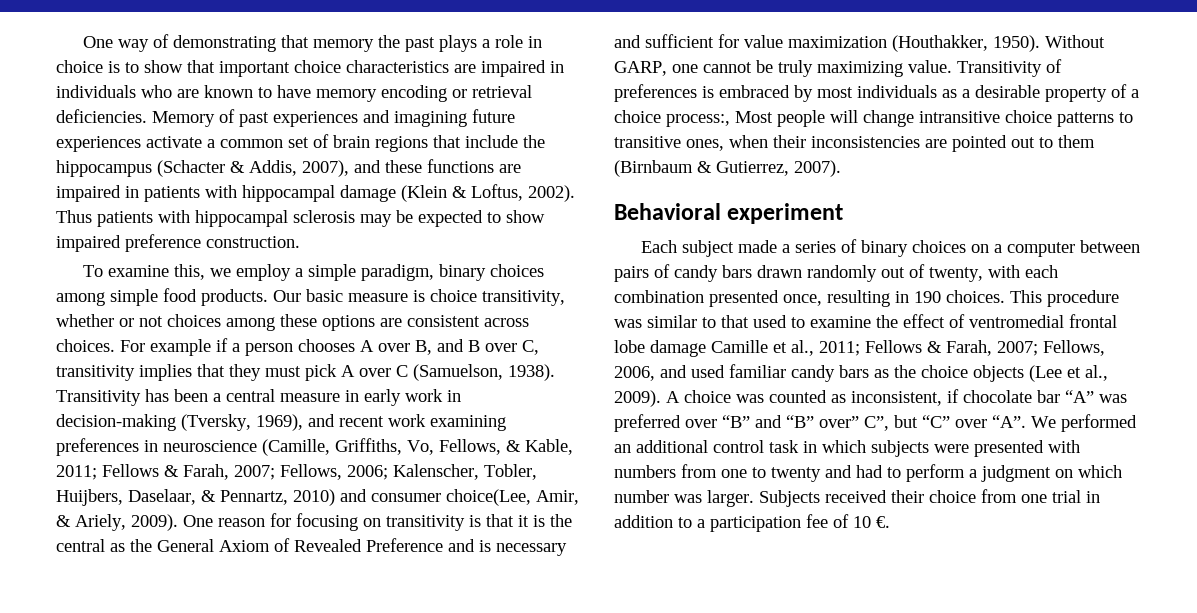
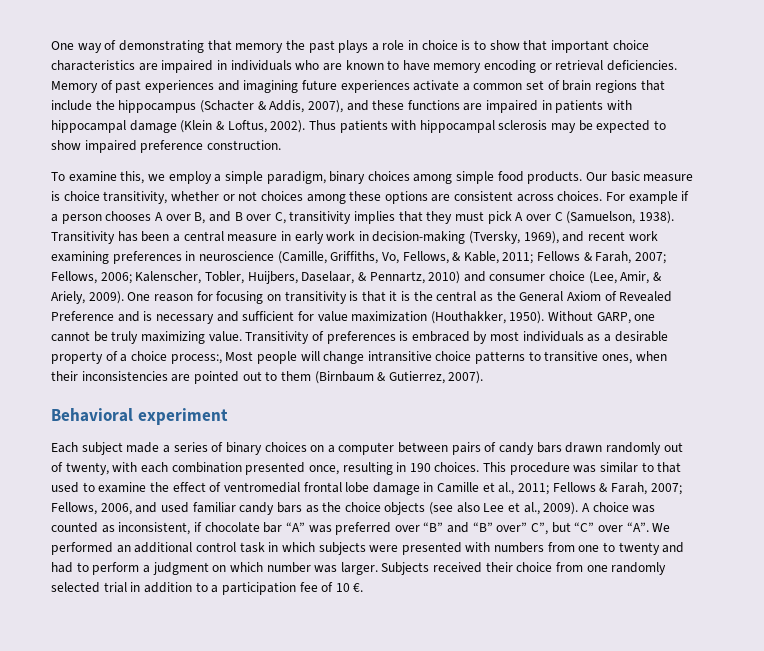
- Transitivity has been a central measure in early work in decision-making (Tversky, 1969), and recent work examining preferences in neuroscience (Camille, Griffiths, Vo, Fellows, & Kable, 2011; Fellows & Farah, 2007; Fellows, 2006; Kalenscher, Tobler, Huijbers, Daselaar, & Pennartz, 2010) and consumer choice(Lee, Amir, & Ariely, 2009).
+ Transitivity has been a central measure in early work in decision-making (Tversky, 1969), and recent work examining preferences in neuroscience (Camille, Griffiths, Vo, Fellows, & Kable, 2011; Fellows & Farah, 2007; Fellows, 2006; Kalenscher, Tobler, Huijbers, Daselaar, & Pennartz, 2010) and consumer choice (Lee, Amir, & Ariely, 2009).
- This procedure was similar to that used to examine the effect of ventromedial frontal lobe damage Camille et al., 2011; Fellows & Farah, 2007; Fellows, 2006, and used familiar candy bars as the choice objects (Lee et al., 2009).
+ This procedure was similar to that used to examine the effect of ventromedial frontal lobe damage in Camille et al., 2011; Fellows & Farah, 2007; Fellows, 2006, and used familiar candy bars as the choice objects (see also Lee et al., 2009).
- Subjects received their choice from one trial in addition to a participation fee of 10 €.
+ Subjects received their choice from one randomly selected trial in addition to a participation fee of 10 €.

